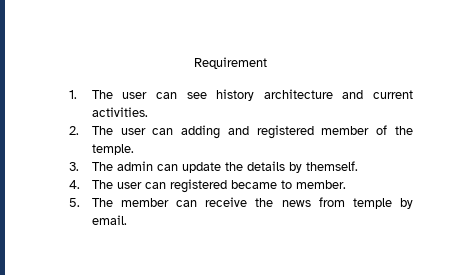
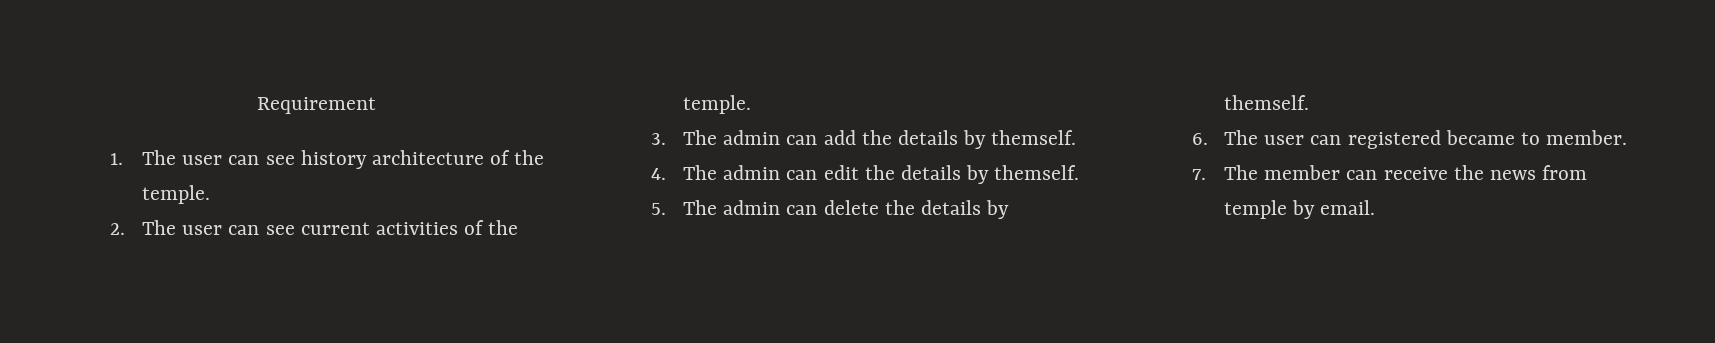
- 1. The user can see history architecture and current activities.
+ 1. The user can see history architecture of the temple.
- 2. The user can adding and registered member of the temple.
+ 2. The user can see current activities of the temple.
- 3. The admin can update the details by themself.
- 4. The user can registered became to member.
+ 3. The admin can add the details by themself.
+ 4. The admin can edit the details by themself.
+ 5. The admin can delete the details by themself.
+ 6. The user can registered became to member.
- 5. The member can receive the news from temple by email.
+ 7. The member can receive the news from temple by email.

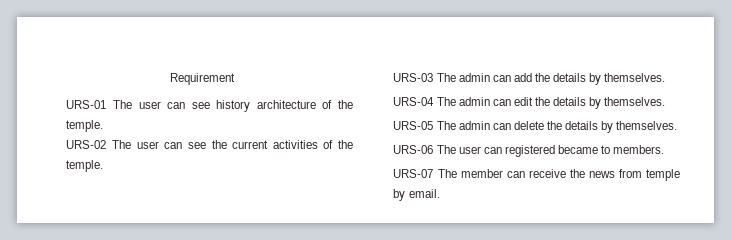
- 1. The user can see history architecture of the temple.
+ URS-01 The user can see history architecture of the temple.
- 2. The user can see current activities of the temple.
+ URS-02 The user can see the current activities of the temple.
- 3. The admin can add the details by themself.
- 4. The admin can edit the details by themself.
- 5. The admin can delete the details by themself.
- 6. The user can registered became to member.
- 7. The member can receive the news from temple by email.
+ URS-03 The admin can add the details by themselves.
+ URS-04 The admin can edit the details by themselves.
+ URS-05 The admin can delete the details by themselves.
+ URS-06 The user can registered became to members.
+ URS-07 The member can receive the news from temple by email.

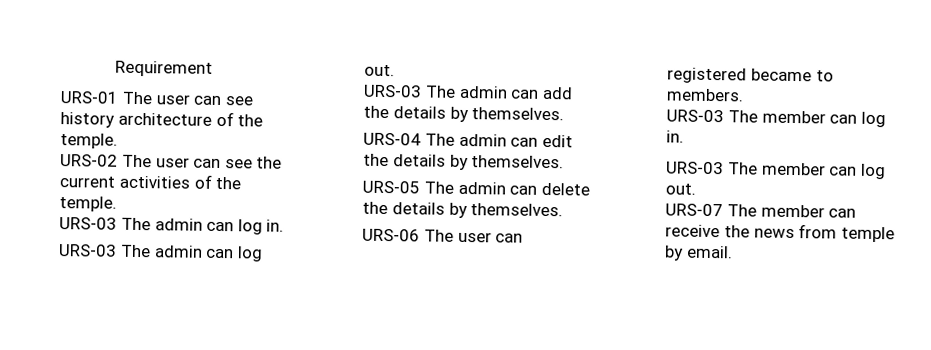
+ URS-03 The admin can log in.
+ URS-03 The admin can log out.
+ URS-03 The member can log in.
+ URS-03 The member can log out.

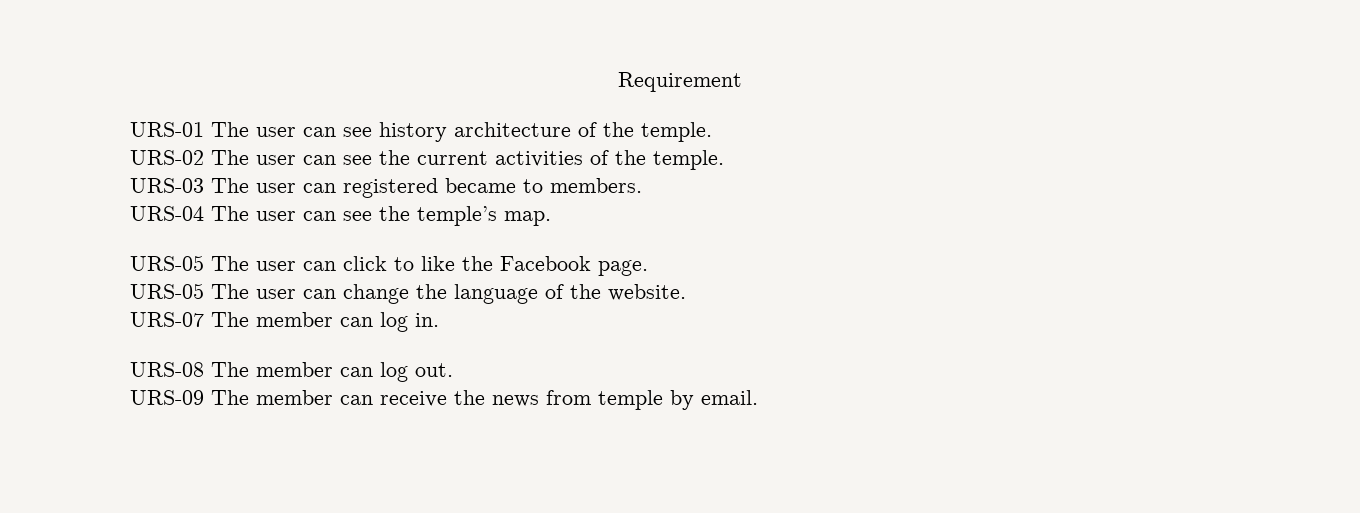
- URS-03 The admin can log in.
- URS-03 The admin can log out.
- URS-03 The admin can add the details by themselves.
- URS-04 The admin can edit the details by themselves.
- URS-05 The admin can delete the details by themselves.
- URS-06 The user can registered became to members.
+ URS-03 The user can registered became to members.
- URS-03 The member can log in.
+ URS-04 The user can see the temple’s map.
+ URS-05 The user can click to like the Facebook page.
+ URS-05 The user can change the language of the website.
+ URS-07 The member can log in.
- URS-03 The member can log out.
+ URS-08 The member can log out.
- URS-07 The member can receive the news from temple by email.
+ URS-09 The member can receive the news from temple by email.

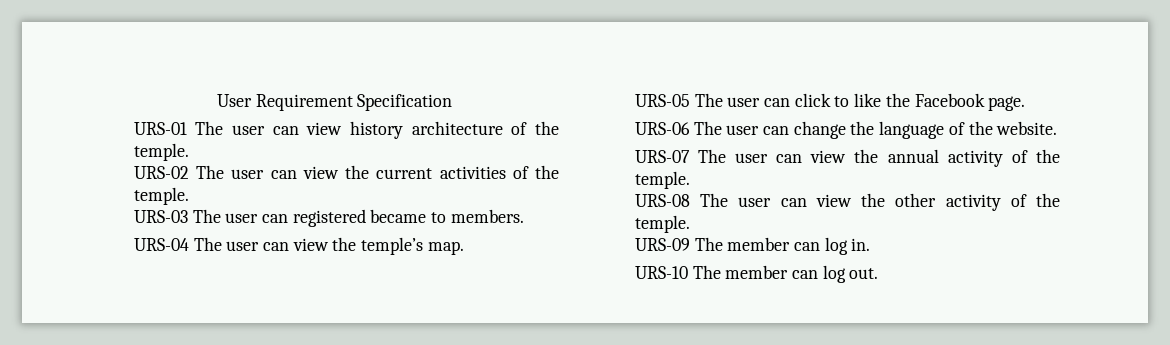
- Requirement
+ User Requirement Specification
- URS-01 The user can see history architecture of the temple.
+ URS-01 The user can view history architecture of the temple.
- URS-02 The user can see the current activities of the temple.
+ URS-02 The user can view the current activities of the temple.
- URS-04 The user can see the temple’s map.
+ URS-04 The user can view the temple’s map.
- URS-05 The user can change the language of the website.
+ URS-06 The user can change the language of the website.
- URS-07 The member can log in.
+ URS-07 The user can view the annual activity of the temple.
+ URS-08 The user can view the other activity of the temple.
+ URS-09 The member can log in.
- URS-08 The member can log out.
+ URS-10 The member can log out.
- URS-09 The member can receive the news from temple by email.

